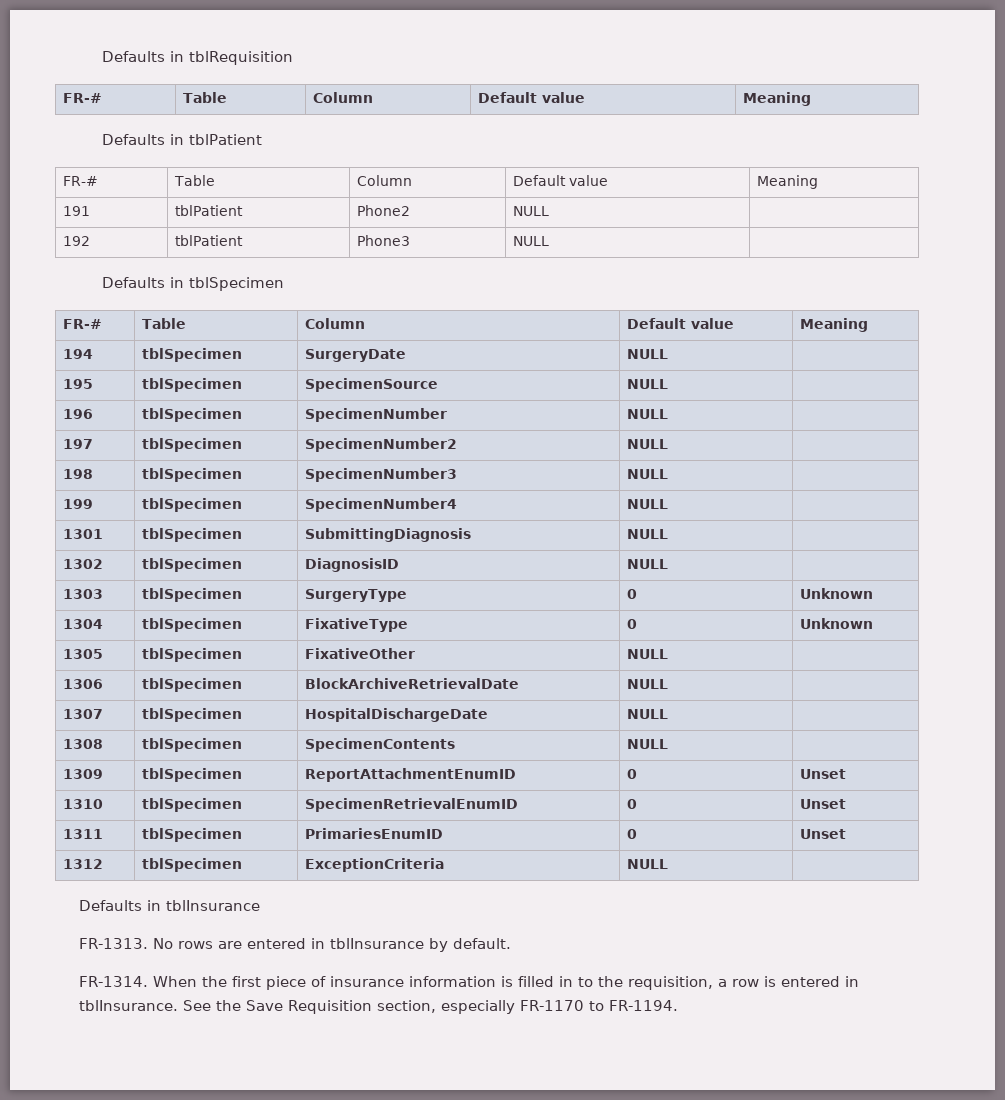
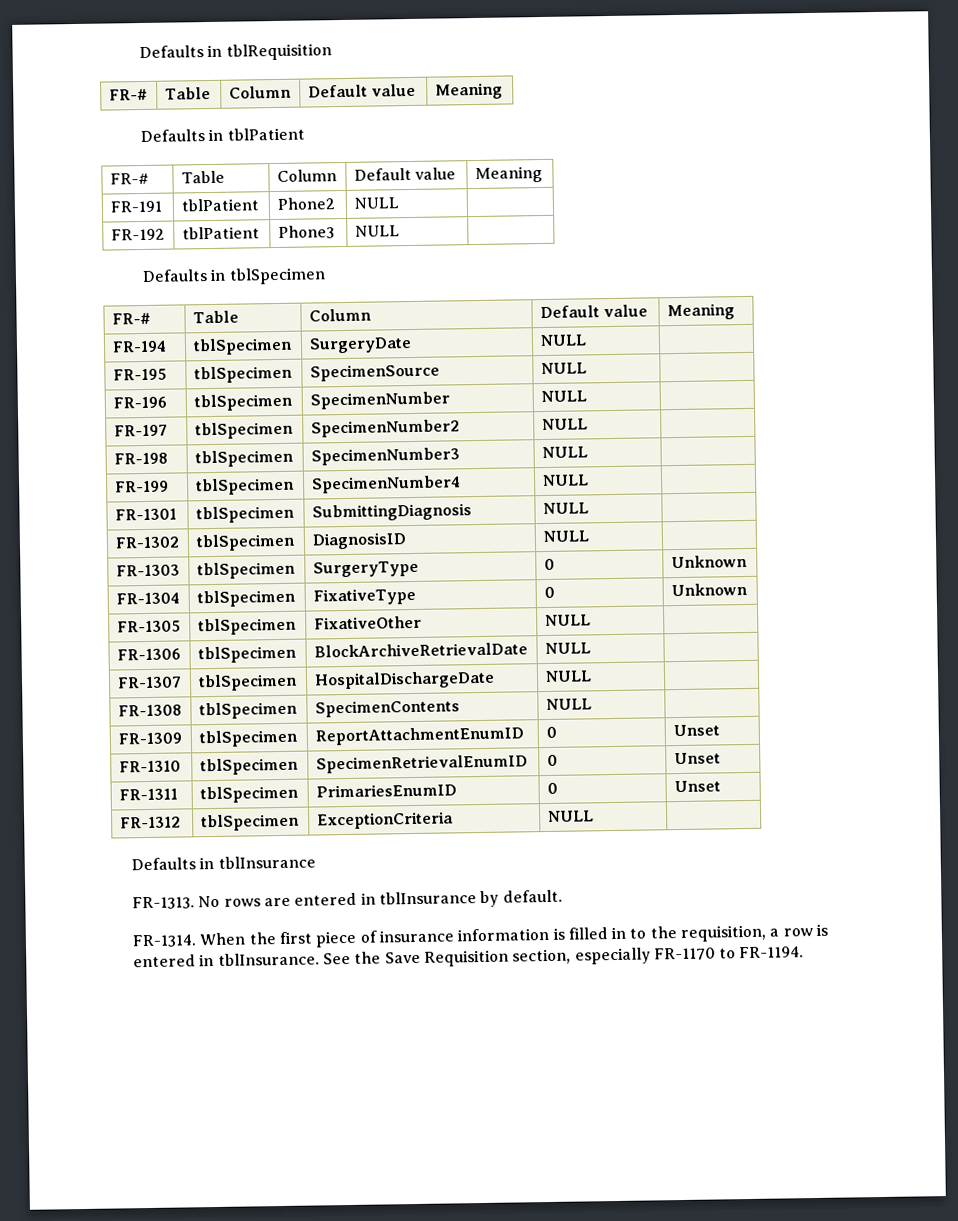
- 191 | tblPatient | Phone2 | NULL |
+ FR-191 | tblPatient | Phone2 | NULL |
- 192 | tblPatient | Phone3 | NULL |
+ FR-192 | tblPatient | Phone3 | NULL |
- 194 | tblSpecimen | SurgeryDate | NULL |
+ FR-194 | tblSpecimen | SurgeryDate | NULL |
- 195 | tblSpecimen | SpecimenSource | NULL |
+ FR-195 | tblSpecimen | SpecimenSource | NULL |
- 196 | tblSpecimen | SpecimenNumber | NULL |
+ FR-196 | tblSpecimen | SpecimenNumber | NULL |
- 197 | tblSpecimen | SpecimenNumber2 | NULL |
+ FR-197 | tblSpecimen | SpecimenNumber2 | NULL |
- 198 | tblSpecimen | SpecimenNumber3 | NULL |
+ FR-198 | tblSpecimen | SpecimenNumber3 | NULL |
- 199 | tblSpecimen | SpecimenNumber4 | NULL |
+ FR-199 | tblSpecimen | SpecimenNumber4 | NULL |
- 1301 | tblSpecimen | SubmittingDiagnosis | NULL |
+ FR-1301 | tblSpecimen | SubmittingDiagnosis | NULL |
- 1302 | tblSpecimen | DiagnosisID | NULL |
+ FR-1302 | tblSpecimen | DiagnosisID | NULL |
- 1303 | tblSpecimen | SurgeryType | 0 | Unknown
+ FR-1303 | tblSpecimen | SurgeryType | 0 | Unknown
- 1304 | tblSpecimen | FixativeType | 0 | Unknown
+ FR-1304 | tblSpecimen | FixativeType | 0 | Unknown
- 1305 | tblSpecimen | FixativeOther | NULL |
+ FR-1305 | tblSpecimen | FixativeOther | NULL |
- 1306 | tblSpecimen | BlockArchiveRetrievalDate | NULL |
+ FR-1306 | tblSpecimen | BlockArchiveRetrievalDate | NULL |
- 1307 | tblSpecimen | HospitalDischargeDate | NULL |
+ FR-1307 | tblSpecimen | HospitalDischargeDate | NULL |
- 1308 | tblSpecimen | SpecimenContents | NULL |
+ FR-1308 | tblSpecimen | SpecimenContents | NULL |
- 1309 | tblSpecimen | ReportAttachmentEnumID | 0 | Unset
+ FR-1309 | tblSpecimen | ReportAttachmentEnumID | 0 | Unset
- 1310 | tblSpecimen | SpecimenRetrievalEnumID | 0 | Unset
+ FR-1310 | tblSpecimen | SpecimenRetrievalEnumID | 0 | Unset
- 1311 | tblSpecimen | PrimariesEnumID | 0 | Unset
+ FR-1311 | tblSpecimen | PrimariesEnumID | 0 | Unset
- 1312 | tblSpecimen | ExceptionCriteria | NULL |
+ FR-1312 | tblSpecimen | ExceptionCriteria | NULL |

